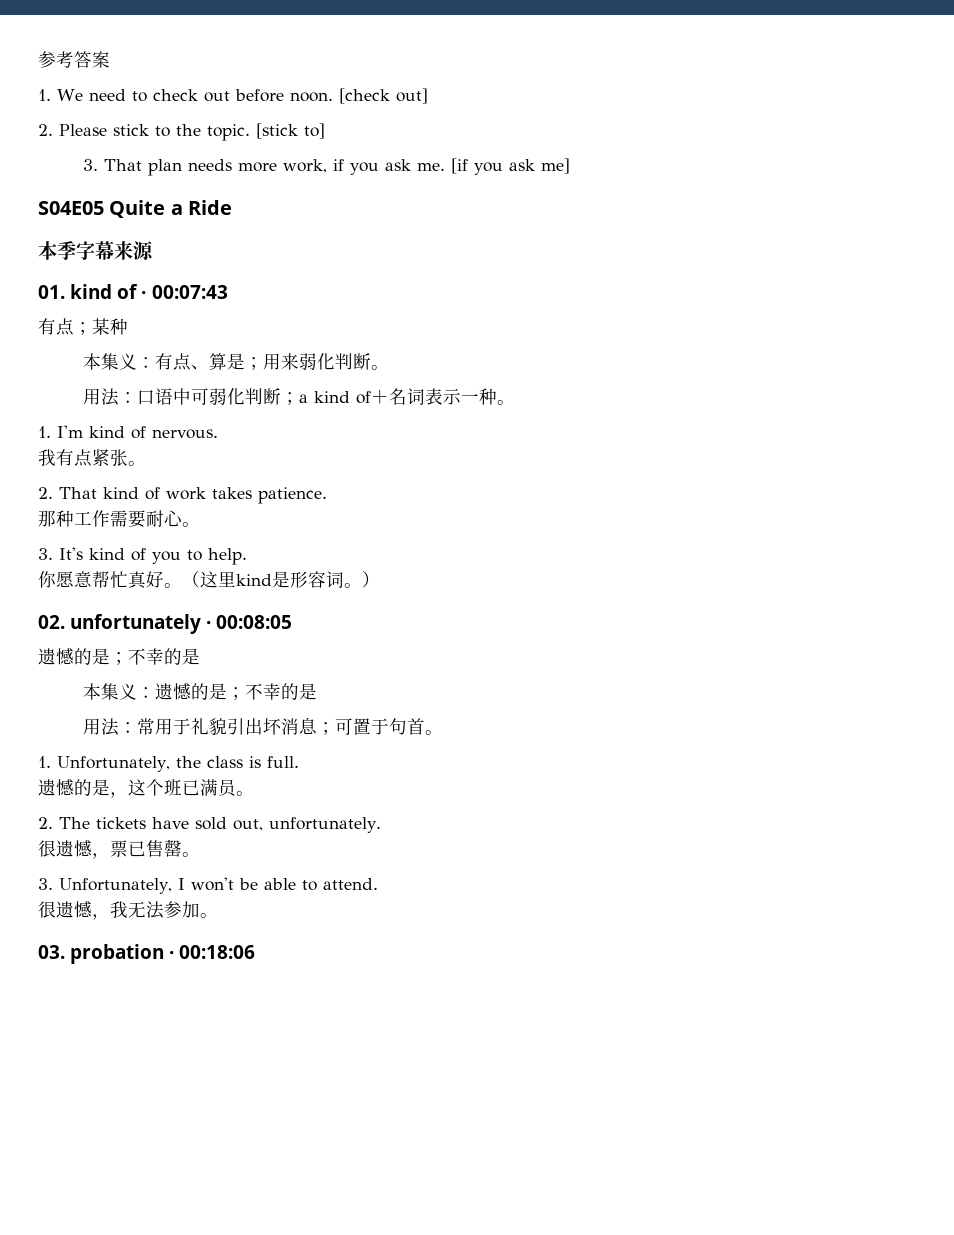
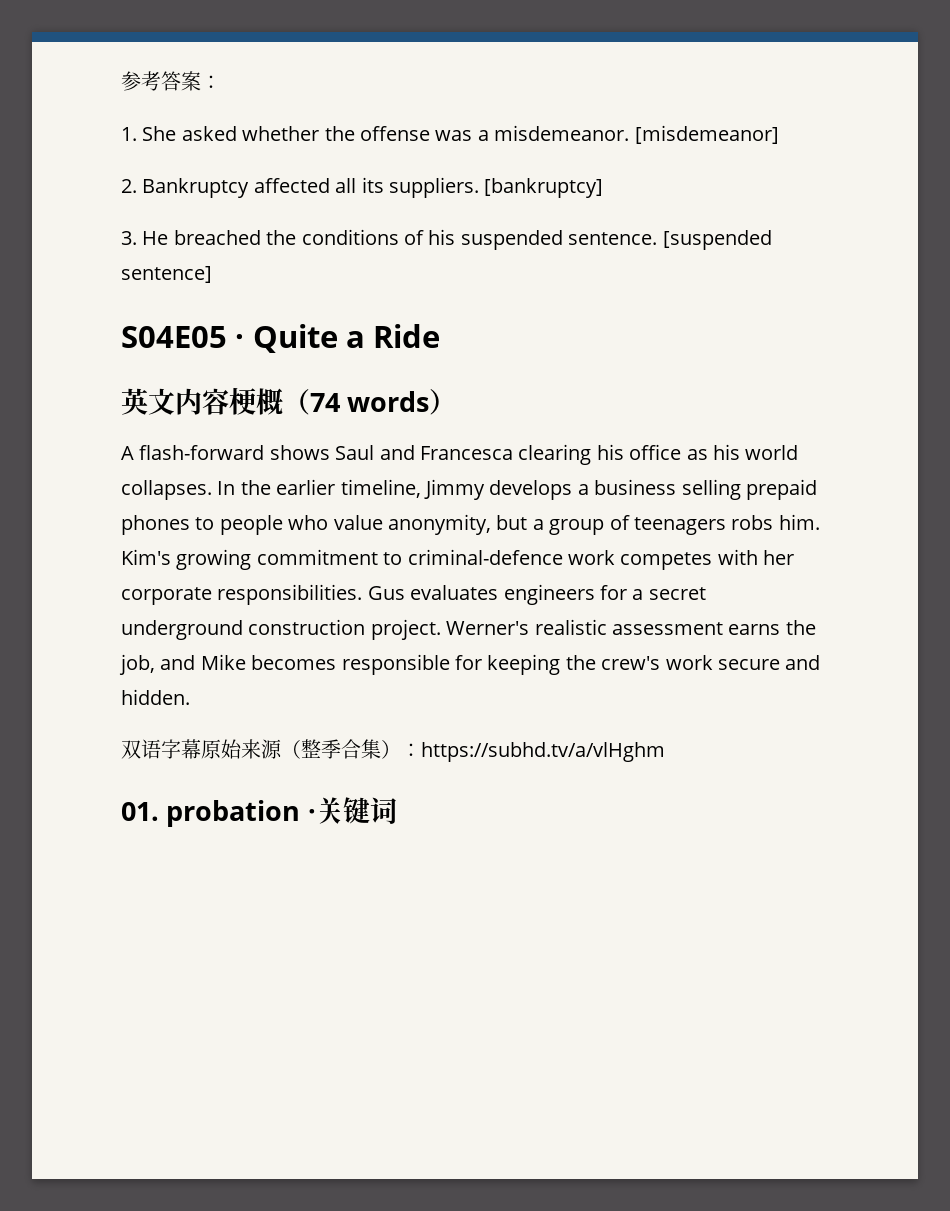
- 参考答案
- 1. We need to check out before noon. [check out]
- 2. Please stick to the topic. [stick to]
- 3. That plan needs more work, if you ask me. [if you ask me]
+ 参考答案：
+ 1. She asked whether the offense was a misdemeanor. [misdemeanor]
+ 2. Bankruptcy affected all its suppliers. [bankruptcy]
+ 3. He breached the conditions of his suspended sentence. [suspended sentence]
- S04E05 Quite a Ride
+ S04E05 · Quite a Ride
- 本季字幕来源
- 01. kind of · 00:07:43
- 有点；某种
- 本集义：有点、算是；用来弱化判断。
- 用法：口语中可弱化判断；a kind of＋名词表示一种。
- 1. I'm kind of nervous.
- 我有点紧张。
- 2. That kind of work takes patience.
- 那种工作需要耐心。
- 3. It's kind of you to help.
- 你愿意帮忙真好。（这里kind是形容词。）
- 02. unfortunately · 00:08:05
- 遗憾的是；不幸的是
- 本集义：遗憾的是；不幸的是
- 用法：常用于礼貌引出坏消息；可置于句首。
- 1. Unfortunately, the class is full.
- 遗憾的是，这个班已满员。
- 2. The tickets have sold out, unfortunately.
- 很遗憾，票已售罄。
- 3. Unfortunately, I won't be able to attend.
- 很遗憾，我无法参加。
- 03. probation · 00:18:06
+ 英文内容梗概（74 words）
+ A flash-forward shows Saul and Francesca clearing his office as his world collapses. In the earlier timeline, Jimmy develops a business selling prepaid phones to people who value anonymity, but a group of teenagers robs him. Kim's growing commitment to criminal-defence work competes with her corporate responsibilities. Gus evaluates engineers for a secret underground construction project. Werner's realistic assessment earns the job, and Mike becomes responsible for keeping the crew's work secure and hidden.
+ 双语字幕原始来源（整季合集）：https://subhd.tv/a/vlHghm
+ 01. probation ·关键词

